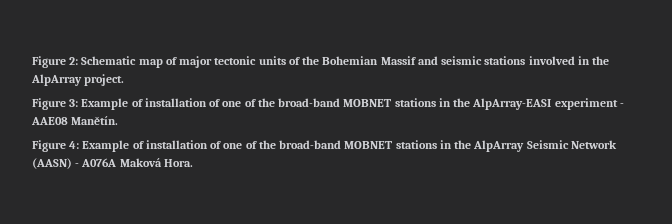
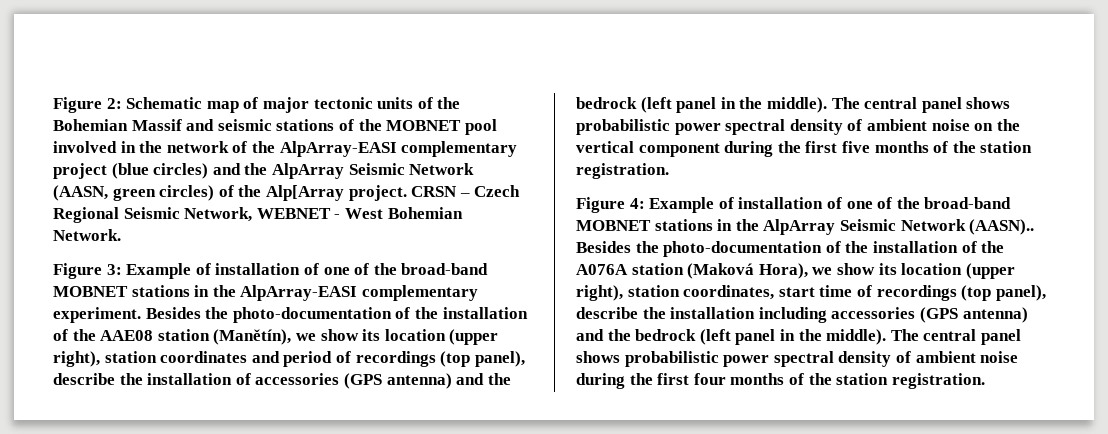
- Figure 2: Schematic map of major tectonic units of the Bohemian Massif and seismic stations involved in the AlpArray project.
+ Figure 2: Schematic map of major tectonic units of the Bohemian Massif and seismic stations of the MOBNET pool involved in the network of the AlpArray-EASI complementary project (blue circles) and the AlpArray Seismic Network (AASN, green circles) of the Alp[Array project. CRSN – Czech Regional Seismic Network, WEBNET - West Bohemian Network.
- Figure 3: Example of installation of one of the broad-band MOBNET stations in the AlpArray-EASI experiment - AAE08 Manětín.
+ Figure 3: Example of installation of one of the broad-band MOBNET stations in the AlpArray-EASI complementary experiment. Besides the photo-documentation of the installation of the AAE08 station (Manětín), we show its location (upper right), station coordinates and period of recordings (top panel), describe the installation of accessories (GPS antenna) and the bedrock (left panel in the middle). The central panel shows probabilistic power spectral density of ambient noise on the vertical component during the first five months of the station registration.
- Figure 4: Example of installation of one of the broad-band MOBNET stations in the AlpArray Seismic Network (AASN) - A076A Maková Hora.
+ Figure 4: Example of installation of one of the broad-band MOBNET stations in the AlpArray Seismic Network (AASN).. Besides the photo-documentation of the installation of the A076A station (Maková Hora), we show its location (upper right), station coordinates, start time of recordings (top panel), describe the installation including accessories (GPS antenna) and the bedrock (left panel in the middle). The central panel shows probabilistic power spectral density of ambient noise during the first four months of the station registration.

